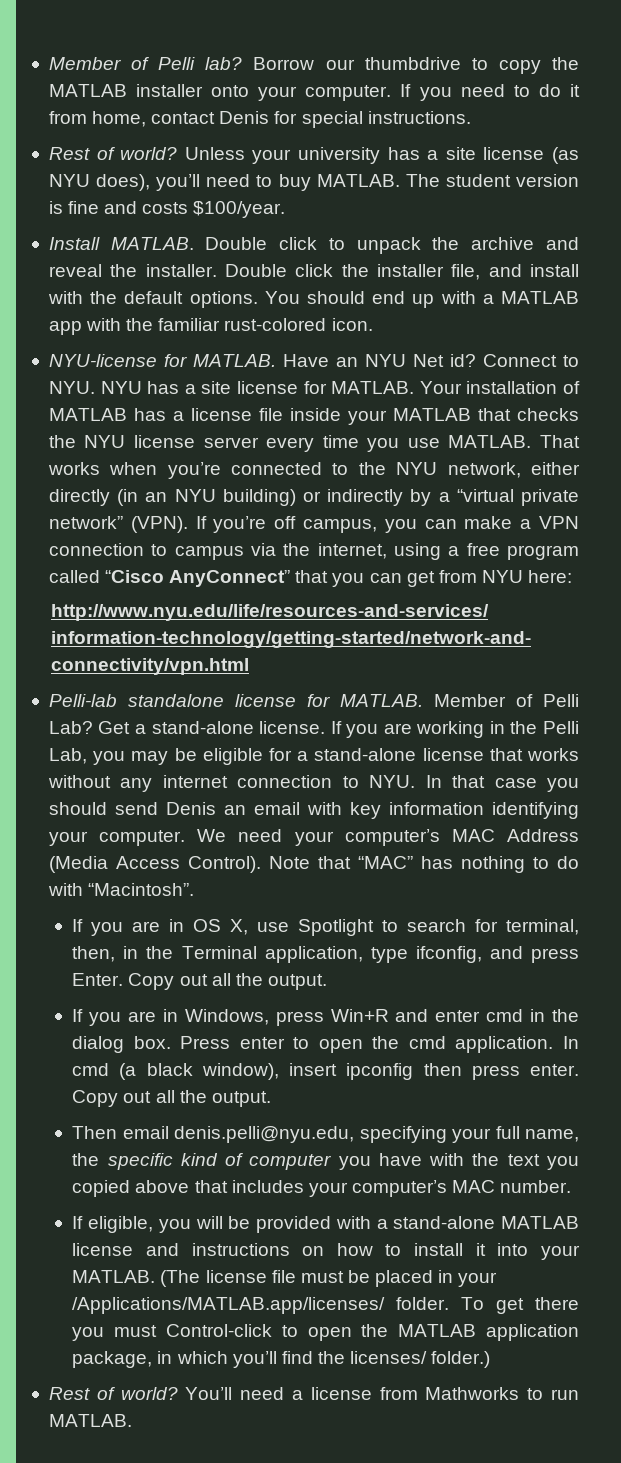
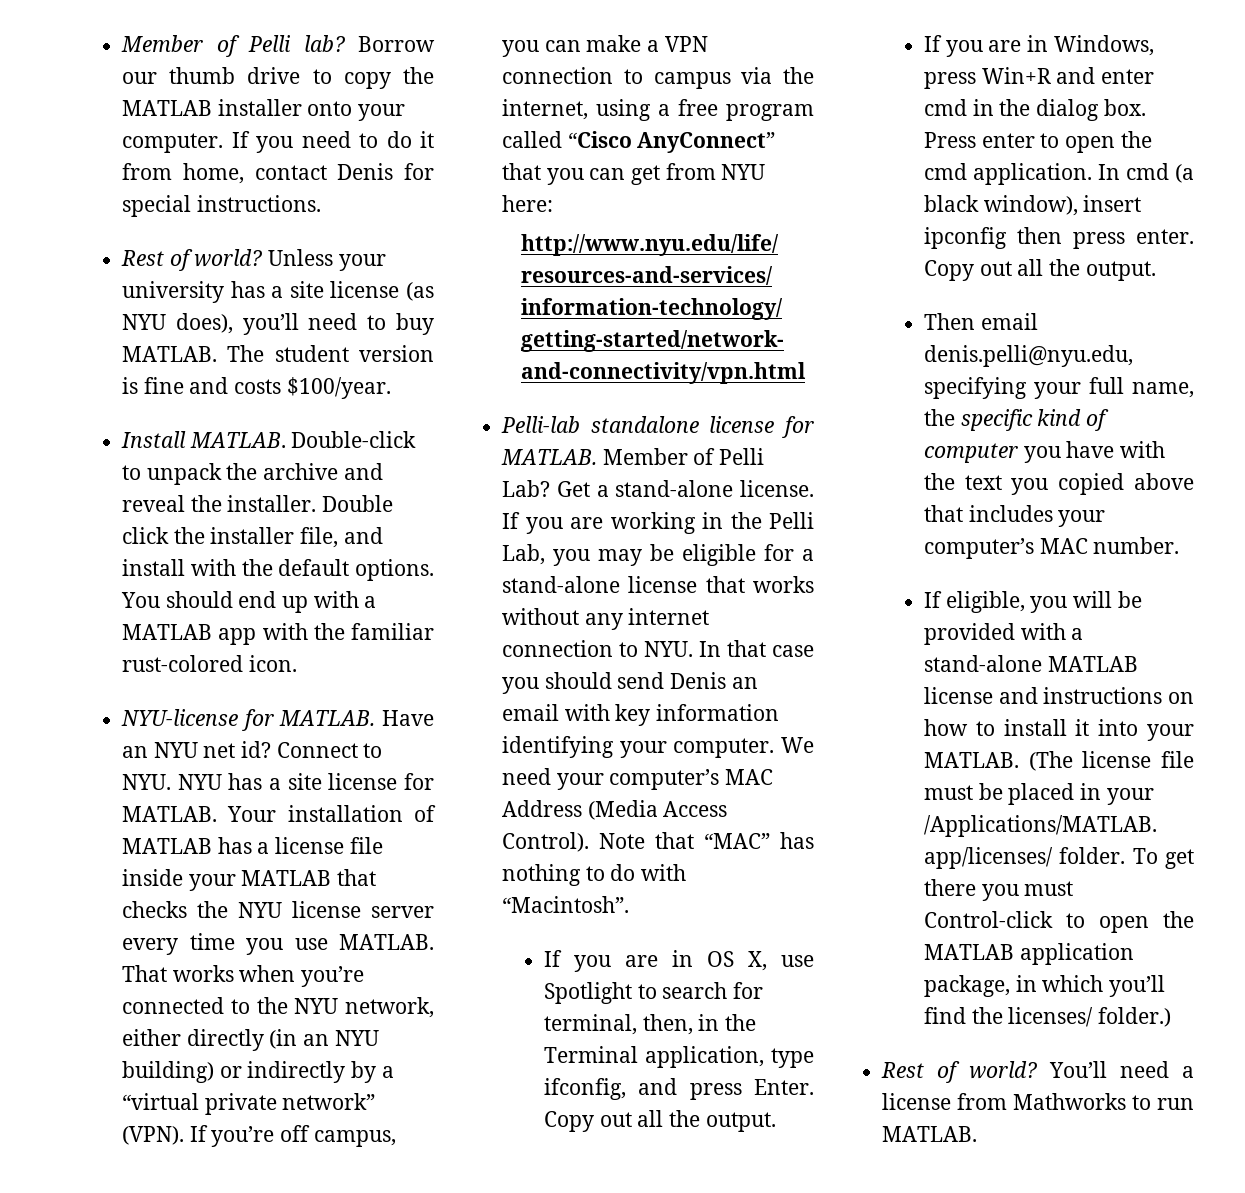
- Borrow our thumbdrive to copy the MATLAB installer onto your computer.
+ Borrow our thumb drive to copy the MATLAB installer onto your computer.
- Double click to unpack the archive and reveal the installer.
+ Double-click to unpack the archive and reveal the installer.
- Have an NYU Net id?
+ Have an NYU net id?

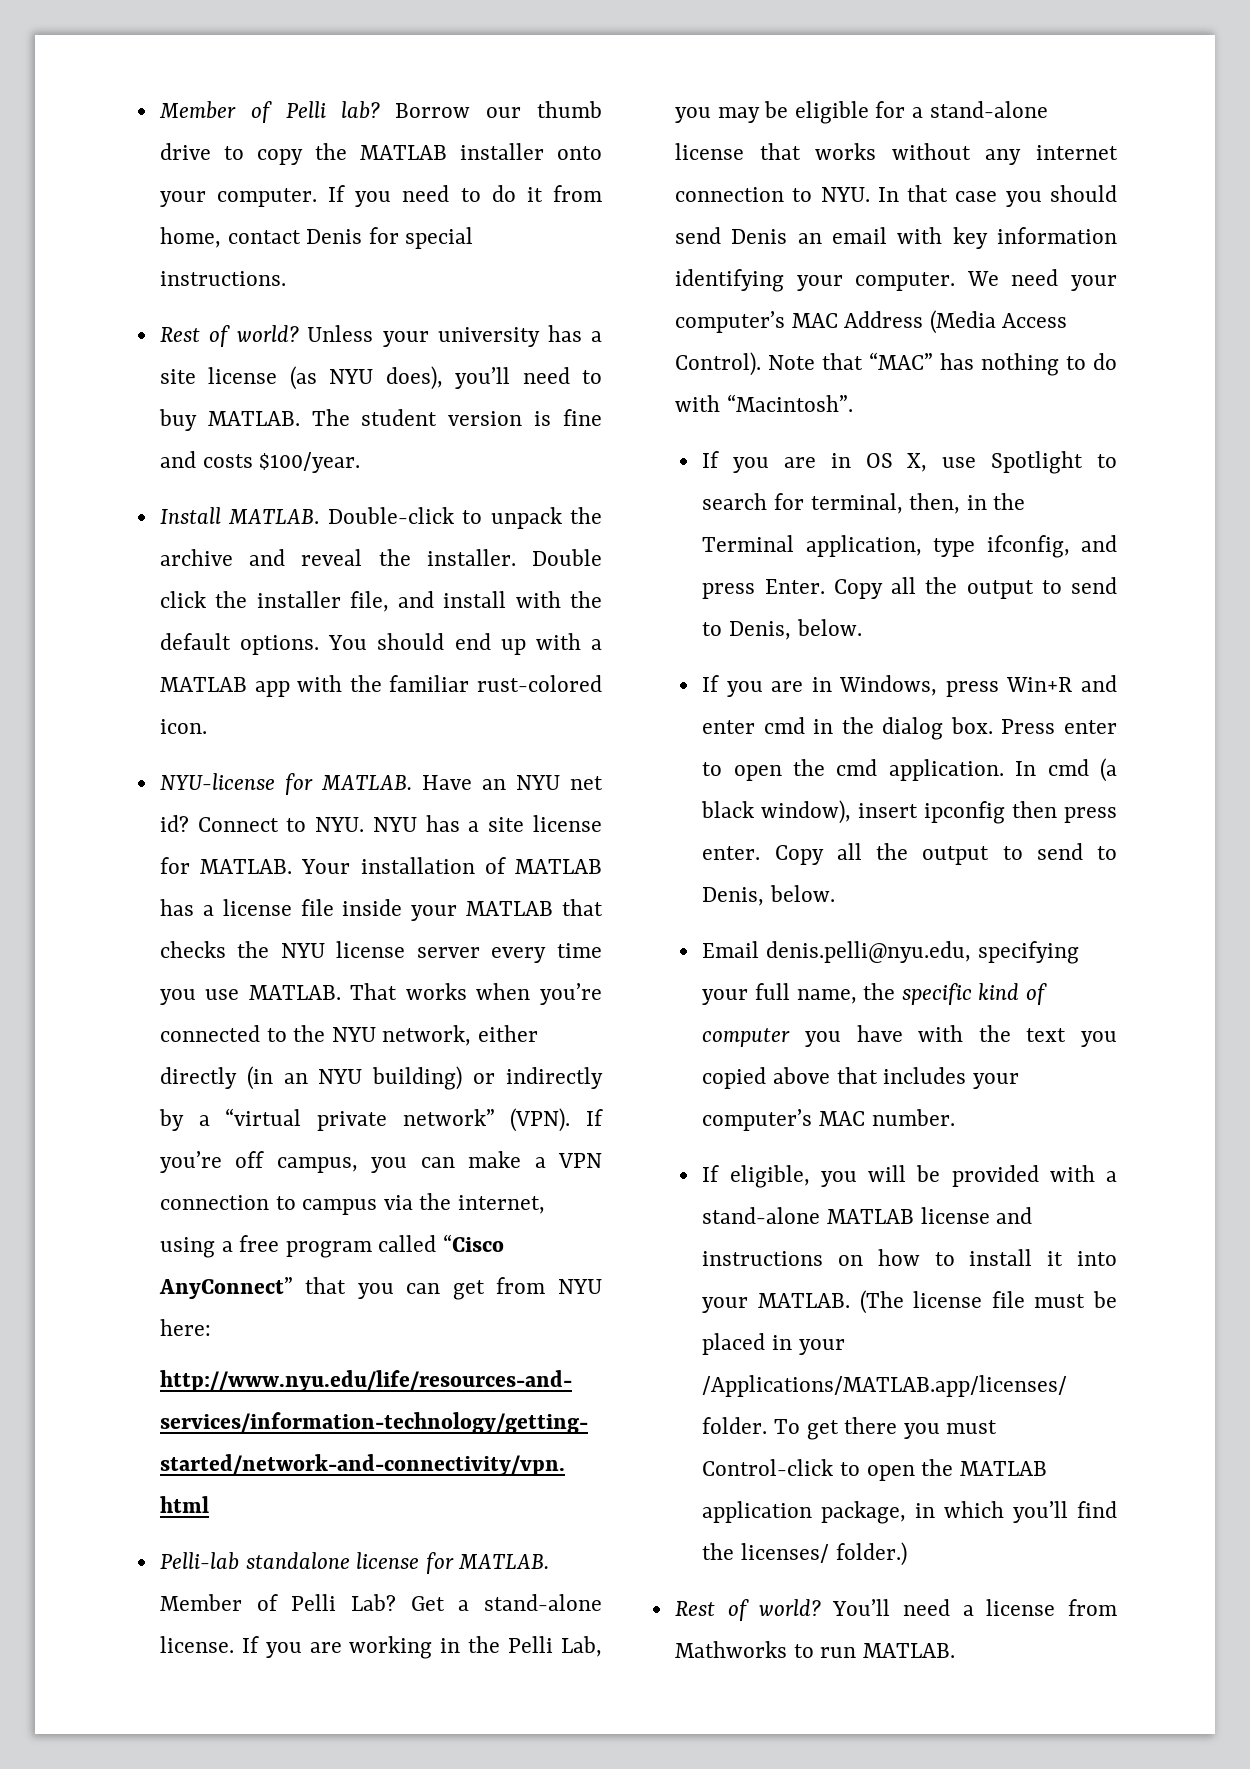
- If you are in OS X, use Spotlight to search for terminal, then, in the Terminal application, type ifconfig, and press Enter. Copy out all the output.
+ If you are in OS X, use Spotlight to search for terminal, then, in the Terminal application, type ifconfig, and press Enter. Copy all the output to send to Denis, below.
- In cmd (a black window), insert ipconfig then press enter. Copy out all the output.
- Then email denis.pelli@nyu.edu, specifying your full name, the specific kind of computer you have with the text you copied above that includes your computer’s MAC number.
+ In cmd (a black window), insert ipconfig then press enter. Copy all the output to send to Denis, below.
+ Email denis.pelli@nyu.edu, specifying your full name, the specific kind of computer you have with the text you copied above that includes your computer’s MAC number.

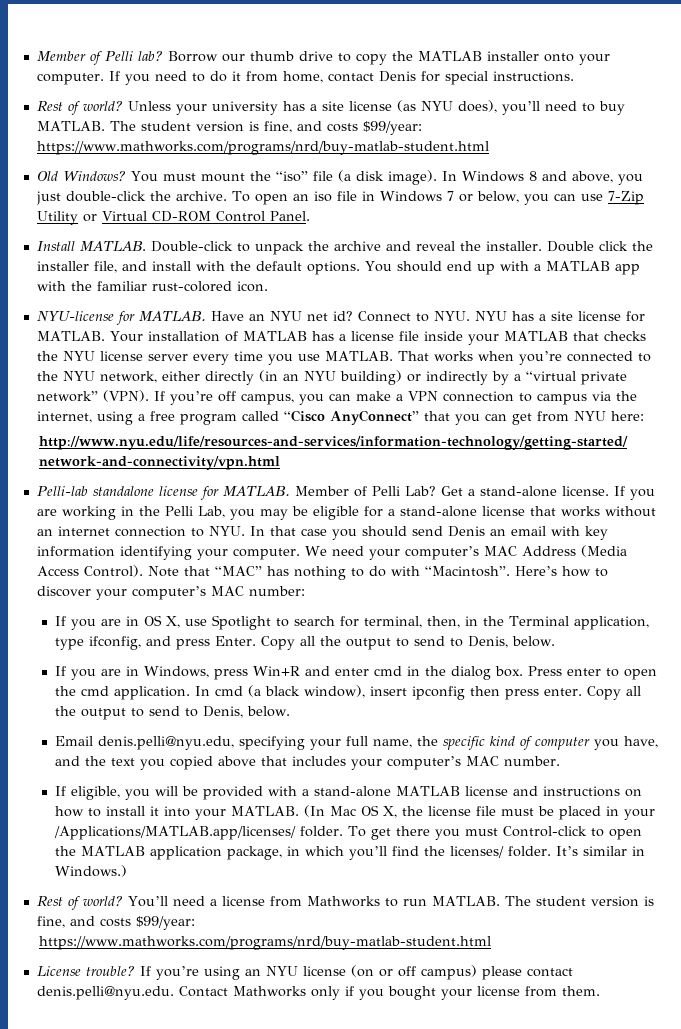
- The student version is fine and costs $100/year.
+ The student version is fine, and costs $99/year: https://www.mathworks.com/programs/nrd/buy-matlab-student.html
+ Old Windows? You must mount the “iso” file (a disk image). In Windows 8 and above, you just double-click the archive. To open an iso file in Windows 7 or below, you can use 7-Zip Utility or Virtual CD-ROM Control Panel.
- If you are working in the Pelli Lab, you may be eligible for a stand-alone license that works without any internet connection to NYU. In that case you should send Denis an email with key information identifying your computer.
+ If you are working in the Pelli Lab, you may be eligible for a stand-alone license that works without an internet connection to NYU. In that case you should send Denis an email with key information identifying your computer.
+ Here’s how to discover your computer’s MAC number:
- Email denis.pelli@nyu.edu, specifying your full name, the specific kind of computer you have with the text you copied above that includes your computer’s MAC number.
+ Email denis.pelli@nyu.edu, specifying your full name, the specific kind of computer you have, and the text you copied above that includes your computer’s MAC number.
- (The license file must be placed in your /Applications/MATLAB.app/licenses/ folder.
+ (In Mac OS X, the license file must be placed in your /Applications/MATLAB.app/licenses/ folder.
- To get there you must Control-click to open the MATLAB application package, in which you’ll find the licenses/ folder.)
+ To get there you must Control-click to open the MATLAB application package, in which you’ll find the licenses/ folder. It’s similar in Windows.)
- You’ll need a license from Mathworks to run MATLAB.
+ You’ll need a license from Mathworks to run MATLAB. The student version is fine, and costs $99/year:
+ https://www.mathworks.com/programs/nrd/buy-matlab-student.html
+ License trouble? If you’re using an NYU license (on or off campus) please contact denis.pelli@nyu.edu. Contact Mathworks only if you bought your license from them.

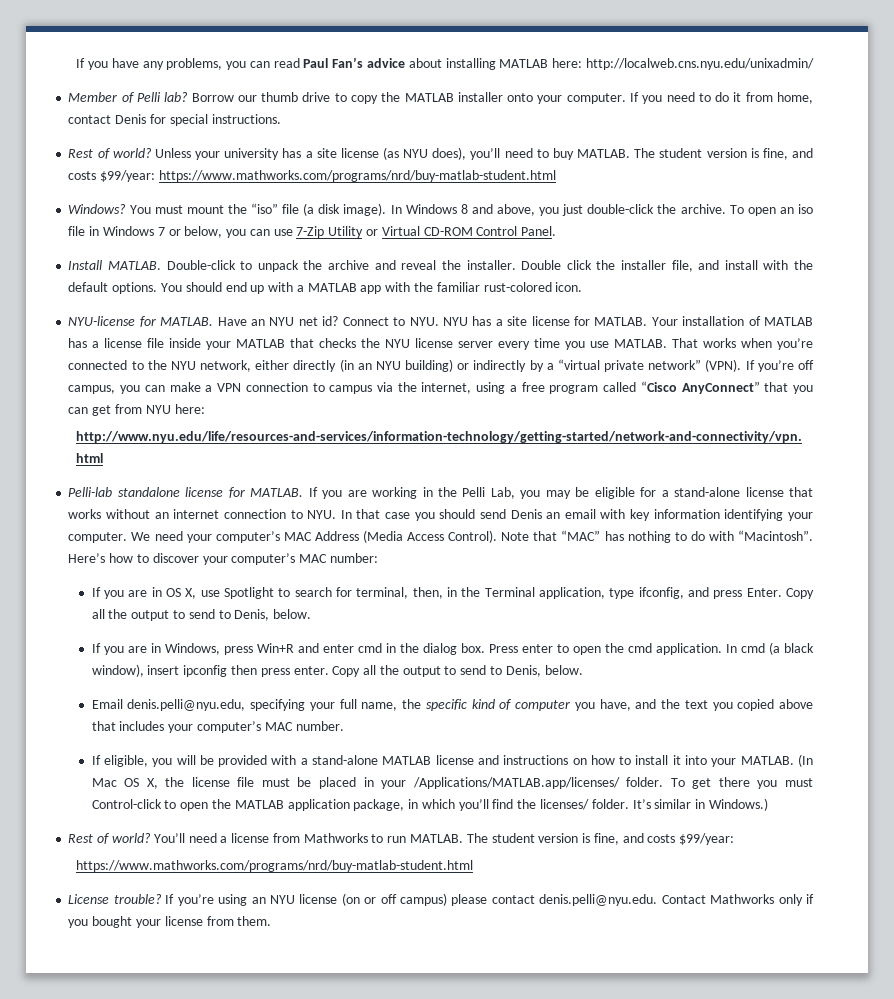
+ If you have any problems, you can read Paul Fan’s advice about installing MATLAB here: http://localweb.cns.nyu.edu/unixadmin/
- Old Windows?
+ Windows?
- Member of Pelli Lab? Get a stand-alone license.

